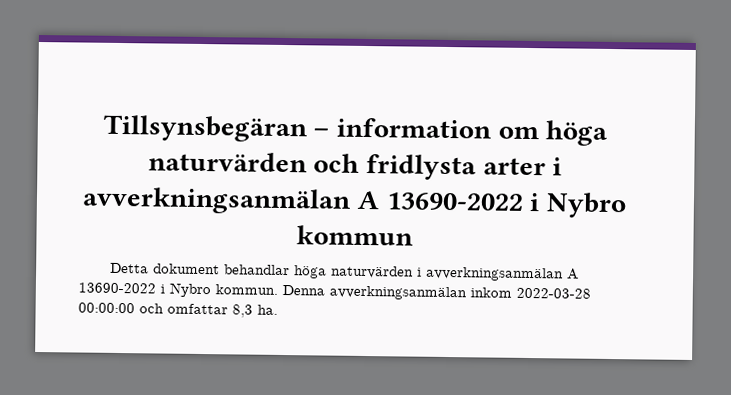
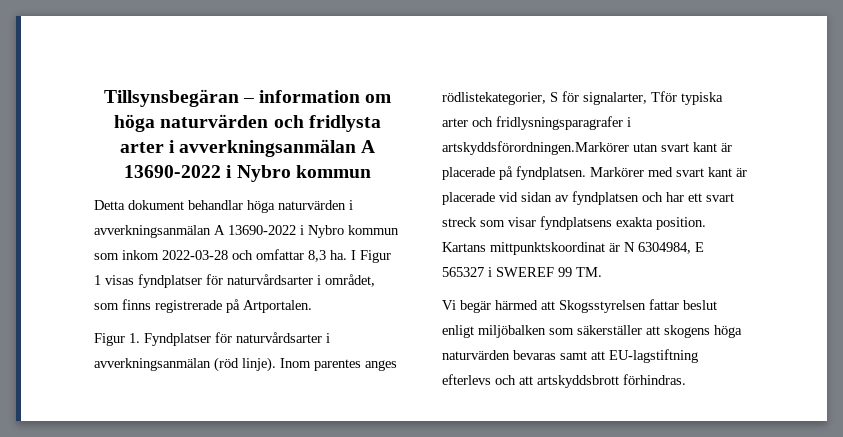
- Detta dokument behandlar höga naturvärden i avverkningsanmälan A 13690-2022 i Nybro kommun. Denna avverkningsanmälan inkom 2022-03-28 00:00:00 och omfattar 8,3 ha.
+ Detta dokument behandlar höga naturvärden i avverkningsanmälan A 13690-2022 i Nybro kommun som inkom 2022-03-28 och omfattar 8,3 ha.
+ I Figur 1 visas fyndplatser för naturvårdsarter i området, som finns registrerade på Artportalen.
+ Figur 1. Fyndplatser för naturvårdsarter i avverkningsanmälan (röd linje). Inom parentes anges rödlistekategorier, S för signalarter, Tför typiska arter och fridlysningsparagrafer i artskyddsförordningen.Markörer utan svart kant är placerade på fyndplatsen. Markörer med svart kant är placerade vid sidan av fyndplatsen och har ett svart streck som visar fyndplatsens exakta position. Kartans mittpunktskoordinat är N 6304984, E 565327 i SWEREF 99 TM.
+ Vi begär härmed att Skogsstyrelsen fattar beslut enligt miljöbalken som säkerställer att skogens höga naturvärden bevaras samt att EU-lagstiftning efterlevs och att artskyddsbrott förhindras.

